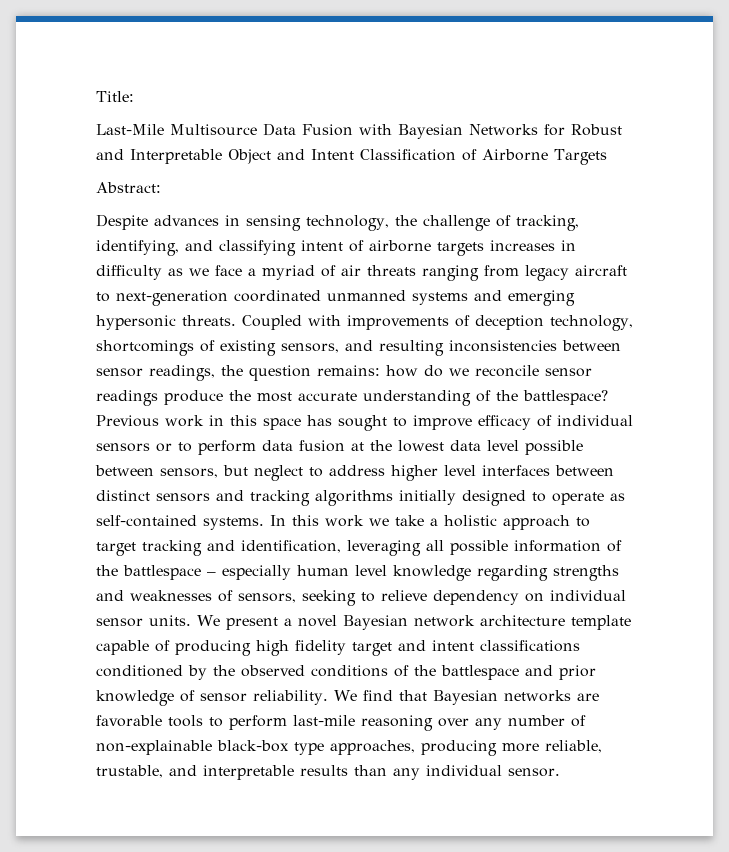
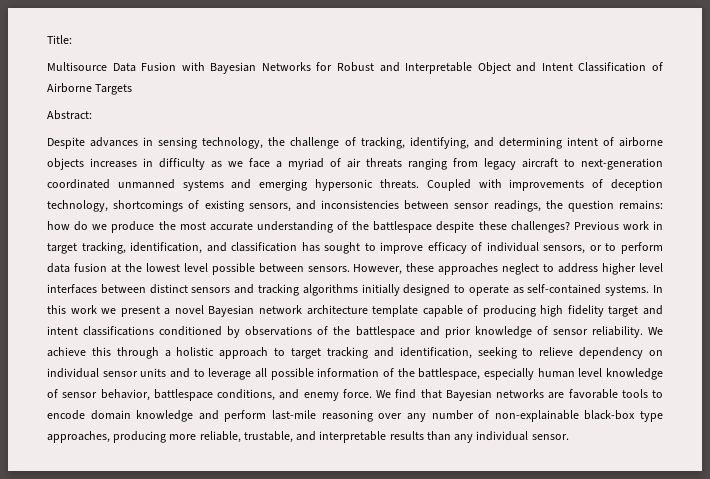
- Last-Mile Multisource Data Fusion with Bayesian Networks for Robust and Interpretable Object and Intent Classification of Airborne Targets
+ Multisource Data Fusion with Bayesian Networks for Robust and Interpretable Object and Intent Classification of Airborne Targets
- Despite advances in sensing technology, the challenge of tracking, identifying, and classifying intent of airborne targets increases in difficulty as we face a myriad of air threats ranging from legacy aircraft to next-generation coordinated unmanned systems and emerging hypersonic threats.
+ Despite advances in sensing technology, the challenge of tracking, identifying, and determining intent of airborne objects increases in difficulty as we face a myriad of air threats ranging from legacy aircraft to next-generation coordinated unmanned systems and emerging hypersonic threats.
- Coupled with improvements of deception technology, shortcomings of existing sensors, and resulting inconsistencies between sensor readings, the question remains:
+ Coupled with improvements of deception technology, shortcomings of existing sensors, and inconsistencies between sensor readings, the question remains:
- how do we reconcile sensor readings produce the most accurate understanding of the battlespace? Previous work in this space has sought to improve efficacy of individual sensors or to perform data fusion at the lowest data level possible between sensors, but neglect to address higher level interfaces between distinct sensors and tracking algorithms initially designed to operate as self-contained systems.
+ how do we produce the most accurate understanding of the battlespace despite these challenges? Previous work in target tracking, identification, and classification has sought to improve efficacy of individual sensors, or to perform data fusion at the lowest level possible between sensors. However, these approaches neglect to address higher level interfaces between distinct sensors and tracking algorithms initially designed to operate as self-contained systems.
- In this work we take a holistic approach to target tracking and identification, leveraging all possible information of the battlespace – especially human level knowledge regarding strengths and weaknesses of sensors, seeking to relieve dependency on individual sensor units. We present a novel Bayesian network architecture template capable of producing high fidelity target and intent classifications conditioned by the observed conditions of the battlespace and prior knowledge of sensor reliability.
+ In this work we present a novel Bayesian network architecture template capable of producing high fidelity target and intent classifications conditioned by observations of the battlespace and prior knowledge of sensor reliability.
- We find that Bayesian networks are favorable tools to perform last-mile reasoning over any number of non-explainable black-box type approaches, producing more reliable, trustable, and interpretable results than any individual sensor.
+ We achieve this through a holistic approach to target tracking and identification, seeking to relieve dependency on individual sensor units and to leverage all possible information of the battlespace, especially human level knowledge of sensor behavior, battlespace conditions, and enemy force. We find that Bayesian networks are favorable tools to encode domain knowledge and perform last-mile reasoning over any number of non-explainable black-box type approaches, producing more reliable, trustable, and interpretable results than any individual sensor.

